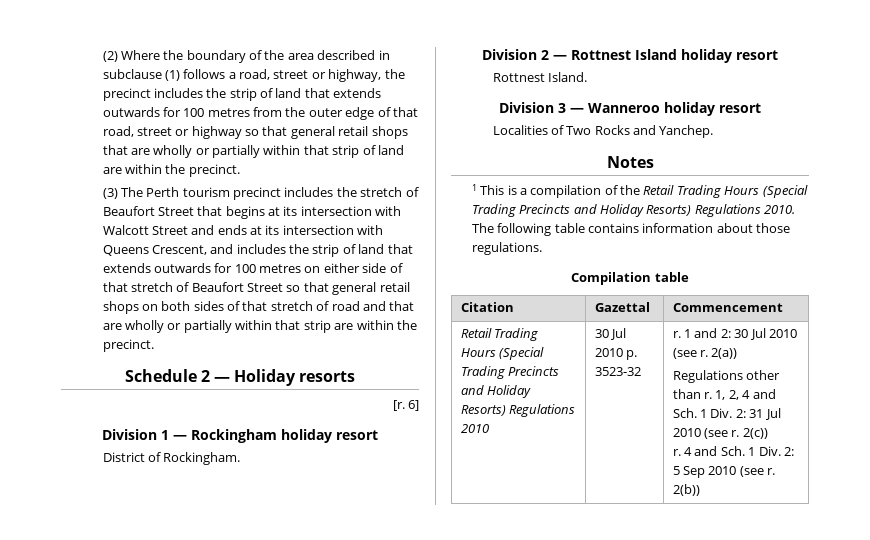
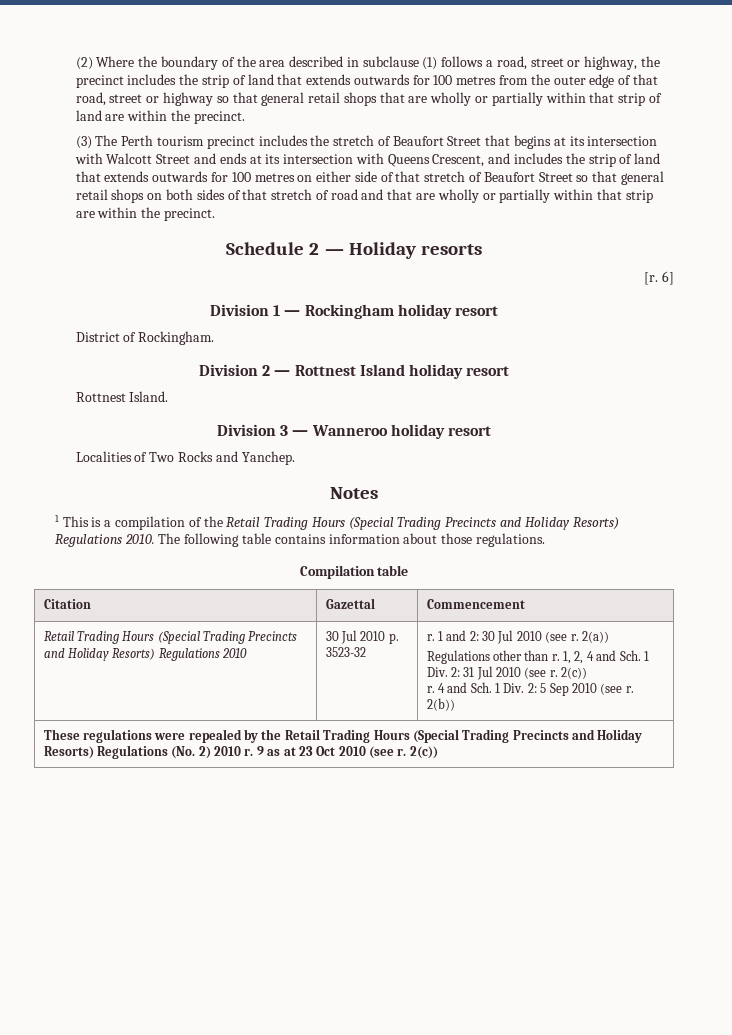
+ These regulations were repealed by the Retail Trading Hours (Special Trading Precincts and Holiday Resorts) Regulations (No. 2) 2010 r. 9 as at 23 Oct 2010 (see r. 2(c))

